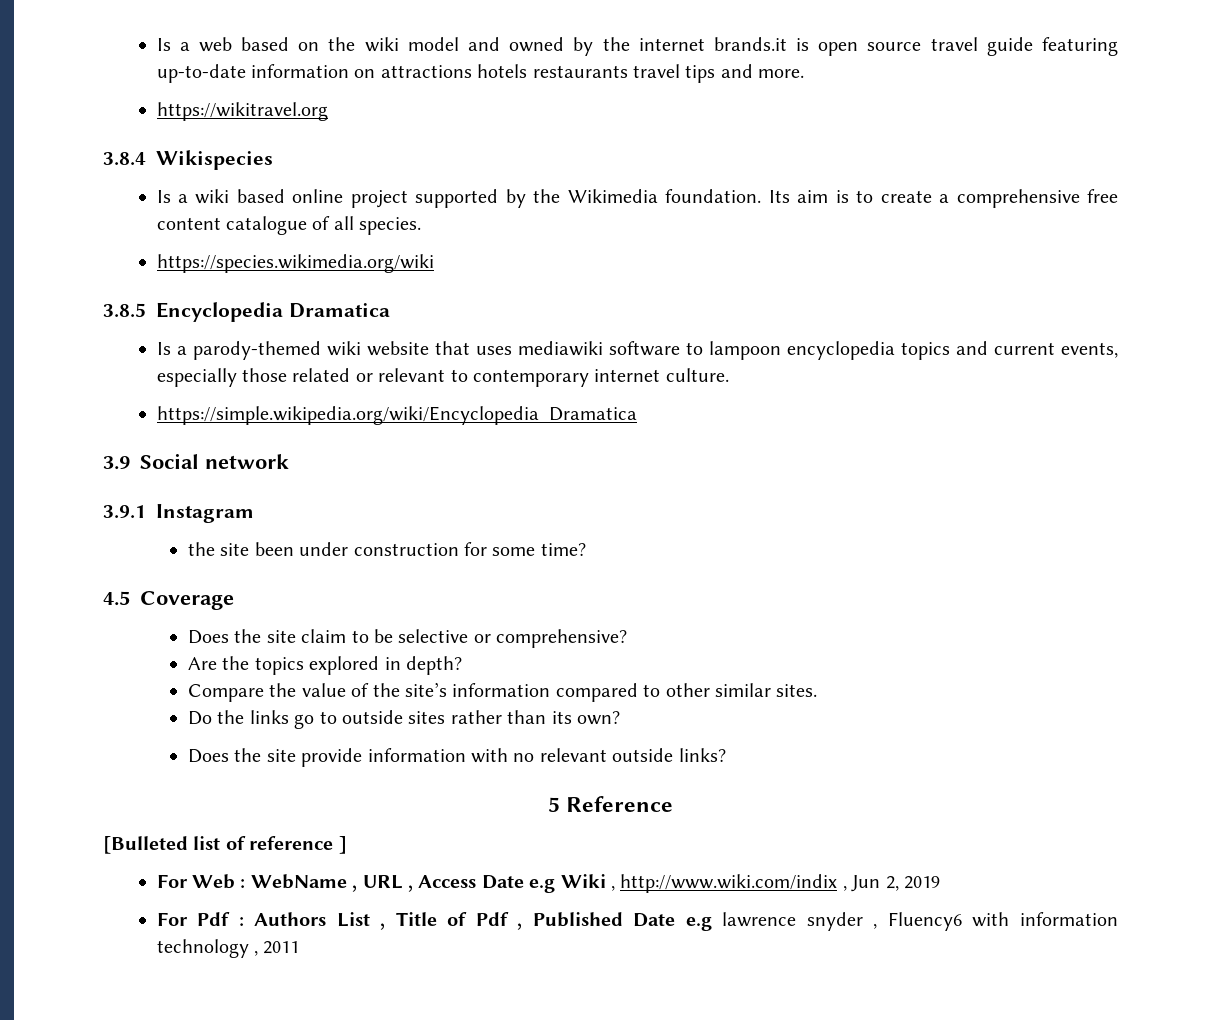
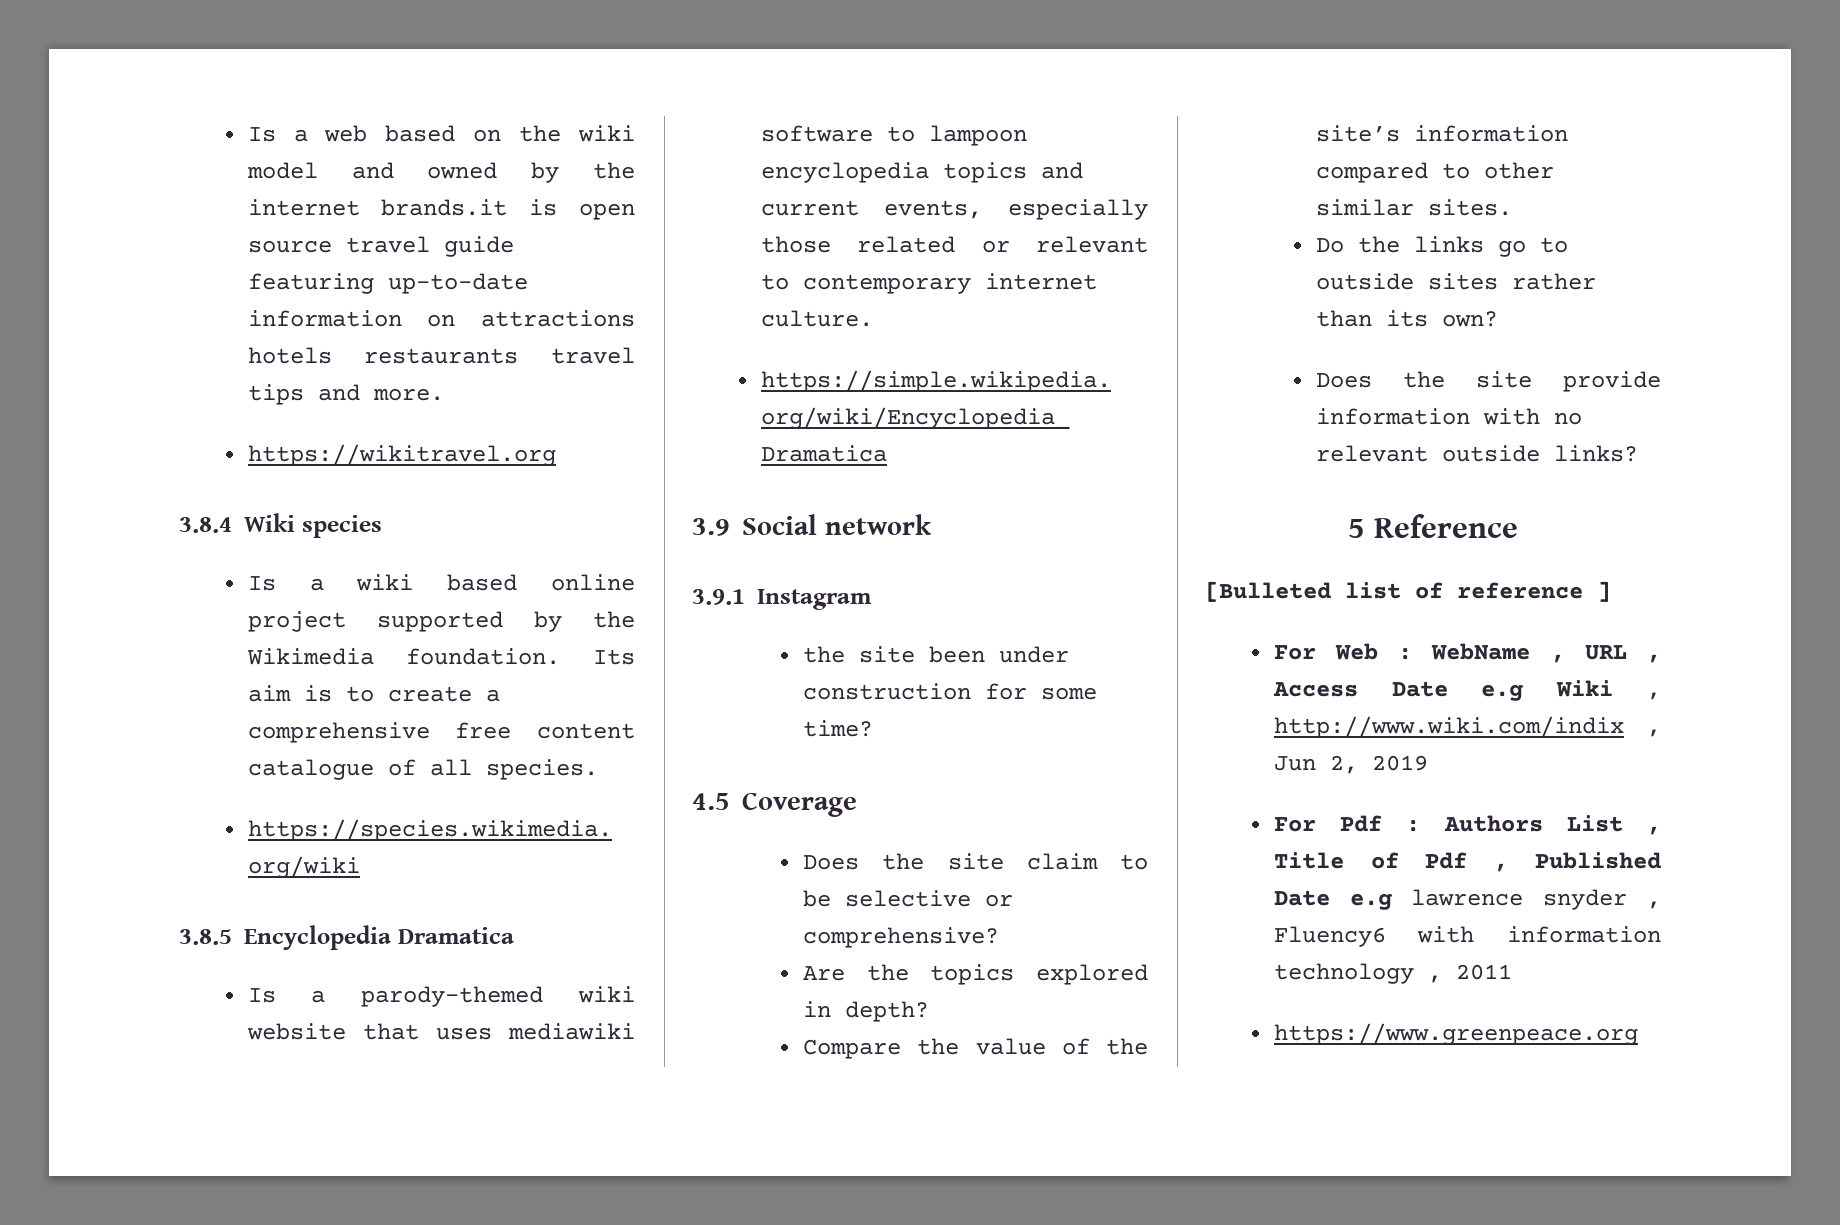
- 3.8.4 Wikispecies
+ 3.8.4 Wiki species
+ https://www.greenpeace.org

